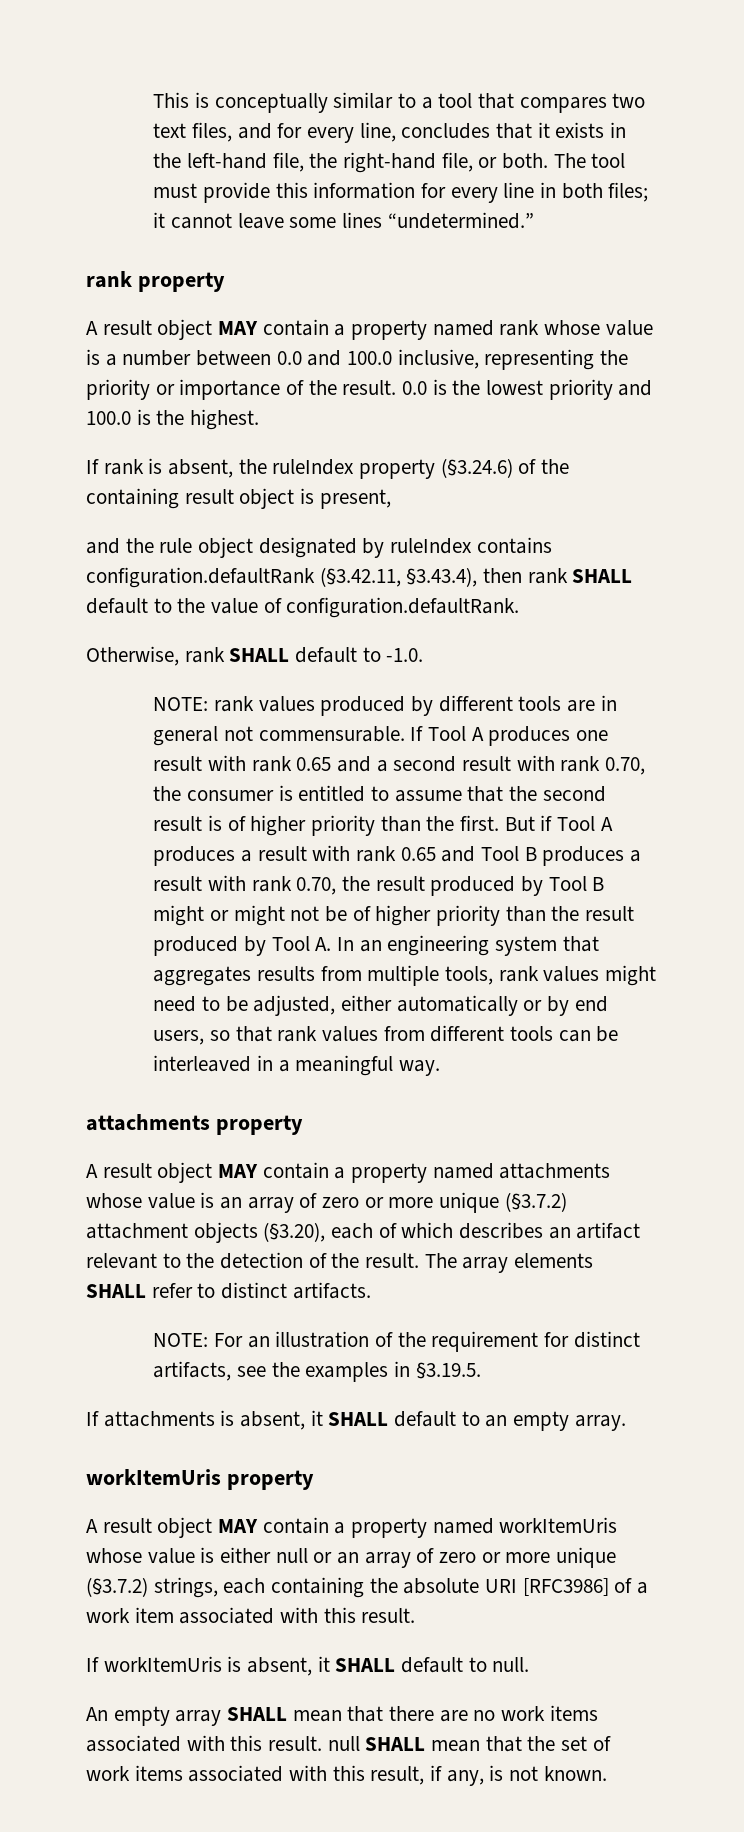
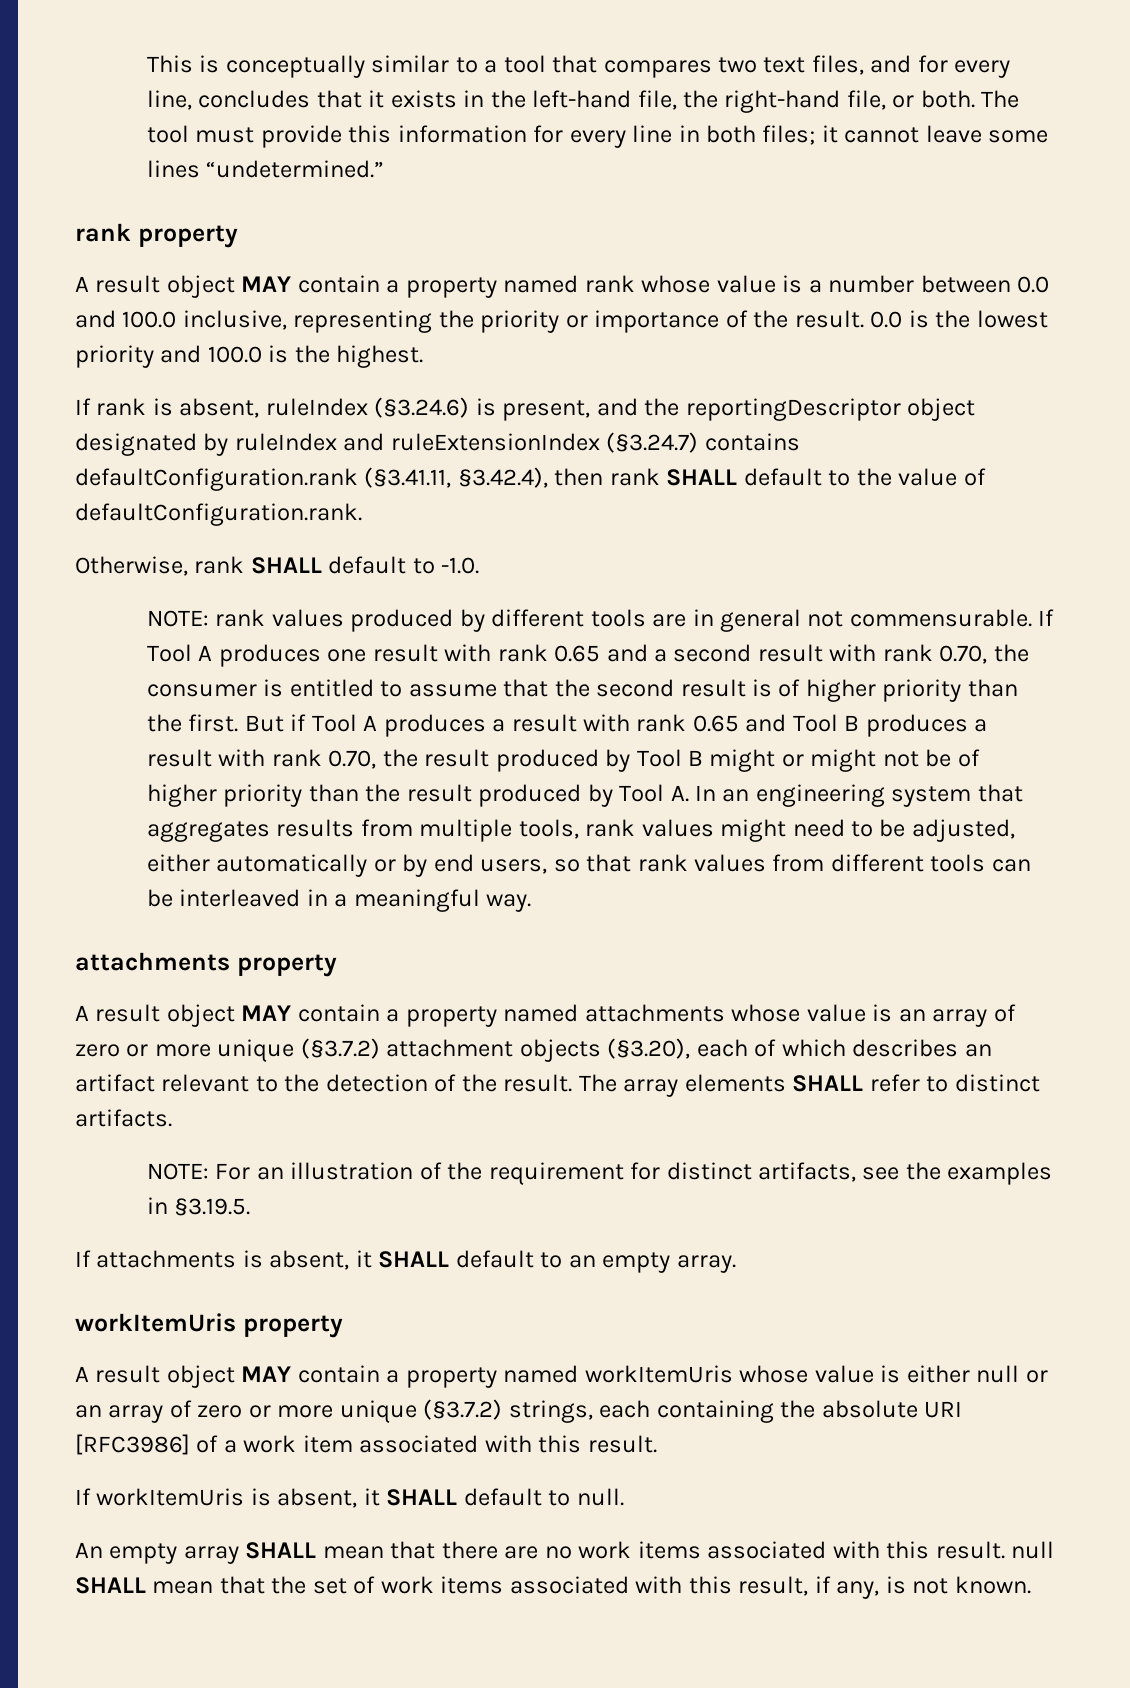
- If rank is absent, the ruleIndex property (§3.24.6) of the containing result object is present,
- and the rule object designated by ruleIndex contains configuration.defaultRank (§3.42.11, §3.43.4), then rank SHALL default to the value of configuration.defaultRank.
+ If rank is absent, ruleIndex (§3.24.6) is present, and the reportingDescriptor object designated by ruleIndex and ruleExtensionIndex (§3.24.7) contains defaultConfiguration.rank (§3.41.11, §3.42.4), then rank SHALL default to the value of defaultConfiguration.rank.

